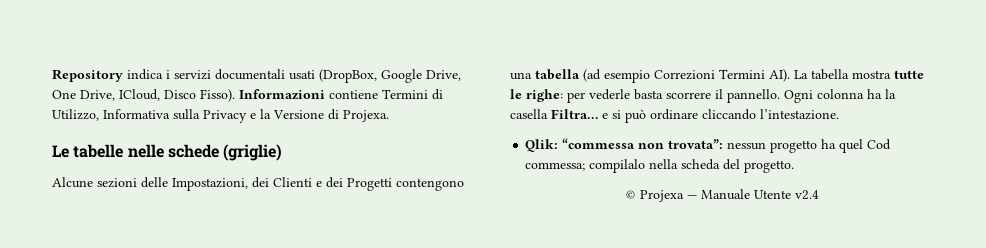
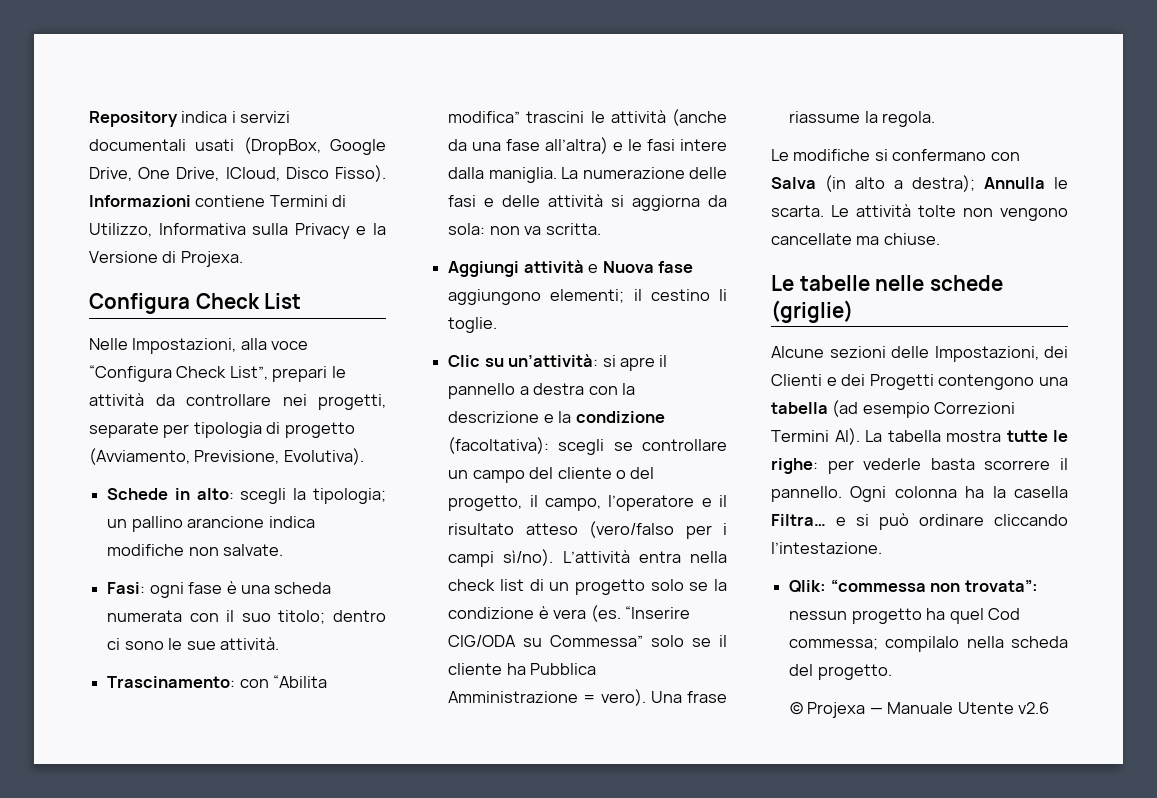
+ Configura Check List
+ Nelle Impostazioni, alla voce “Configura Check List”, prepari le attività da controllare nei progetti, separate per tipologia di progetto (Avviamento, Previsione, Evolutiva).
+ Schede in alto: scegli la tipologia; un pallino arancione indica modifiche non salvate.
+ Fasi: ogni fase è una scheda numerata con il suo titolo; dentro ci sono le sue attività.
+ Trascinamento: con “Abilita modifica” trascini le attività (anche da una fase all’altra) e le fasi intere dalla maniglia. La numerazione delle fasi e delle attività si aggiorna da sola: non va scritta.
+ Aggiungi attività e Nuova fase aggiungono elementi; il cestino li toglie.
+ Clic su un’attività: si apre il pannello a destra con la descrizione e la condizione (facoltativa): scegli se controllare un campo del cliente o del progetto, il campo, l’operatore e il risultato atteso (vero/falso per i campi sì/no). L’attività entra nella check list di un progetto solo se la condizione è vera (es. “Inserire CIG/ODA su Commessa” solo se il cliente ha Pubblica Amministrazione = vero). Una frase riassume la regola.
+ Le modifiche si confermano con Salva (in alto a destra); Annulla le scarta. Le attività tolte non vengono cancellate ma chiuse.
- © Projexa — Manuale Utente v2.4
+ © Projexa — Manuale Utente v2.6

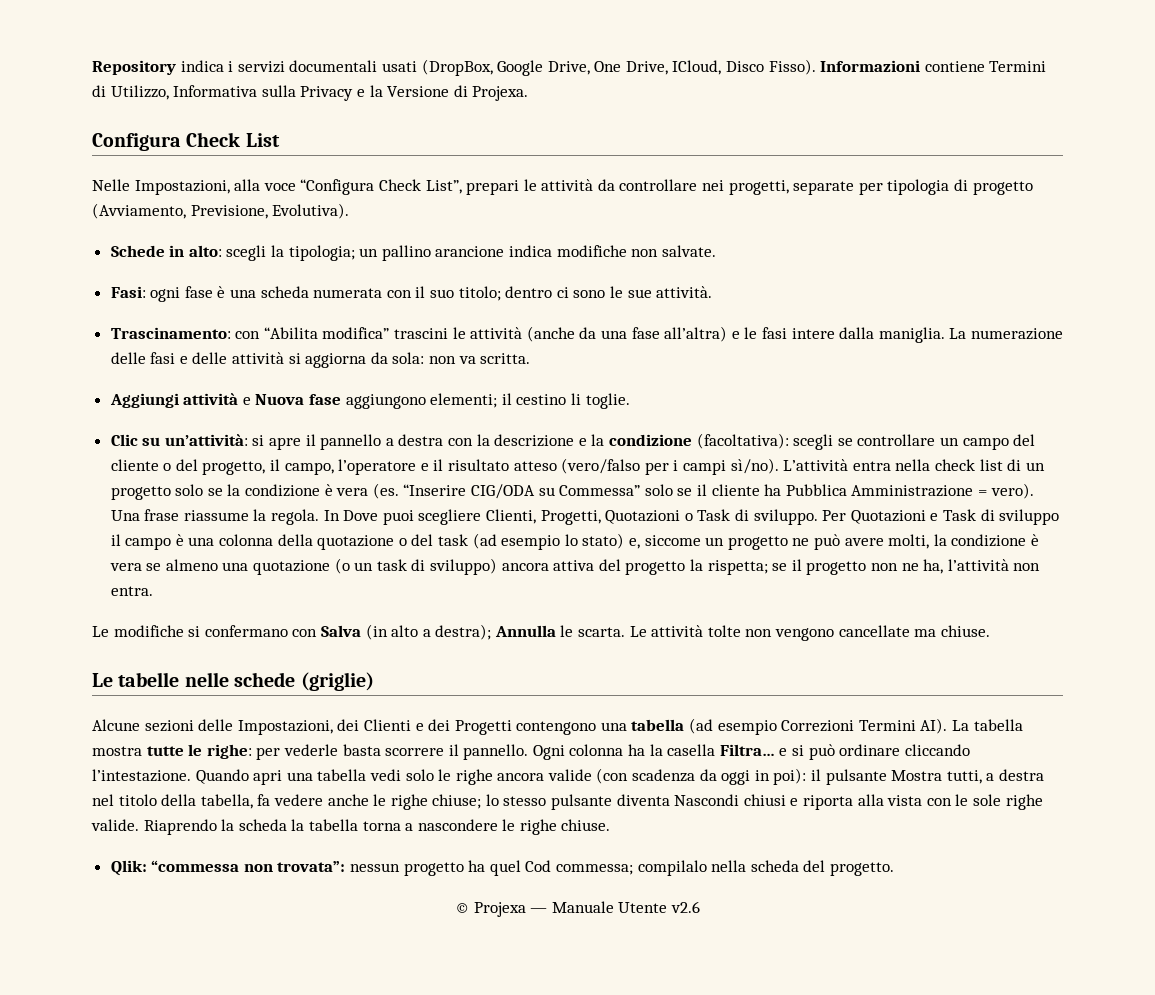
+ In Dove puoi scegliere Clienti, Progetti, Quotazioni o Task di sviluppo. Per Quotazioni e Task di sviluppo il campo è una colonna della quotazione o del task (ad esempio lo stato) e, siccome un progetto ne può avere molti, la condizione è vera se almeno una quotazione (o un task di sviluppo) ancora attiva del progetto la rispetta; se il progetto non ne ha, l’attività non entra.
+ Quando apri una tabella vedi solo le righe ancora valide (con scadenza da oggi in poi): il pulsante Mostra tutti, a destra nel titolo della tabella, fa vedere anche le righe chiuse; lo stesso pulsante diventa Nascondi chiusi e riporta alla vista con le sole righe valide. Riaprendo la scheda la tabella torna a nascondere le righe chiuse.

